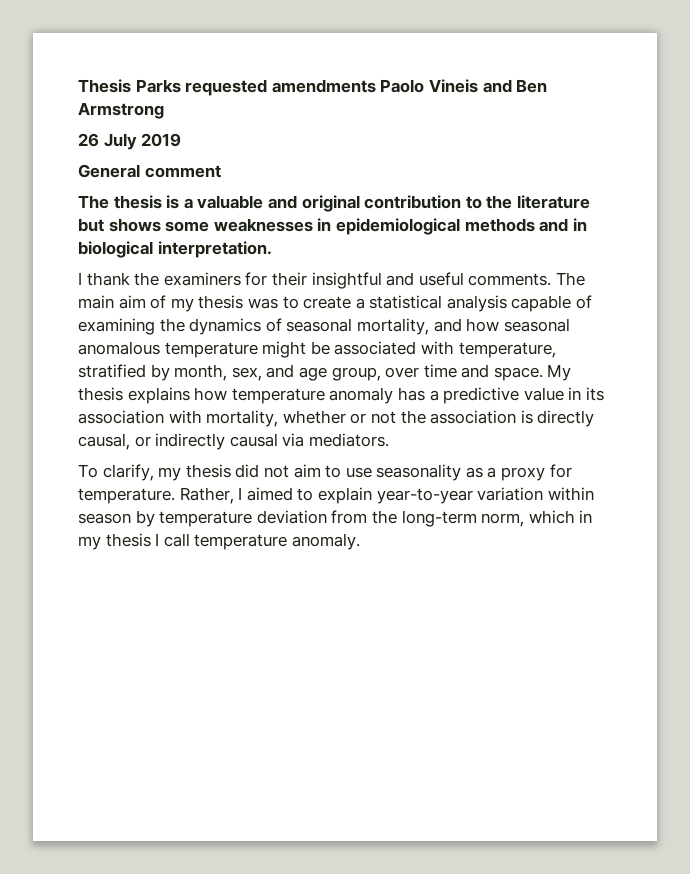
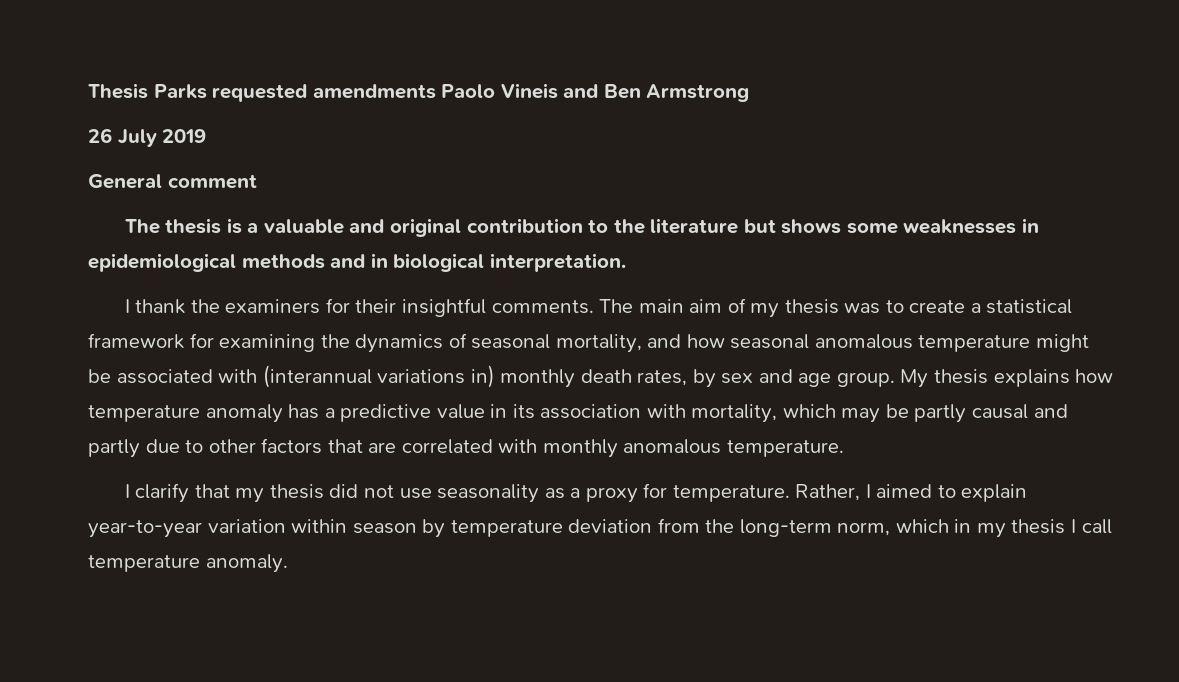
- I thank the examiners for their insightful and useful comments.
+ I thank the examiners for their insightful comments.
- The main aim of my thesis was to create a statistical analysis capable of examining the dynamics of seasonal mortality, and how seasonal anomalous temperature might be associated with temperature, stratified by month, sex, and age group, over time and space.
+ The main aim of my thesis was to create a statistical framework for examining the dynamics of seasonal mortality, and how seasonal anomalous temperature might be associated with (interannual variations in) monthly death rates, by sex and age group.
- My thesis explains how temperature anomaly has a predictive value in its association with mortality, whether or not the association is directly causal, or indirectly causal via mediators.
- To clarify, my thesis did not aim to use seasonality as a proxy for temperature.
+ My thesis explains how temperature anomaly has a predictive value in its association with mortality, which may be partly causal and partly due to other factors that are correlated with monthly anomalous temperature.
+ I clarify that my thesis did not use seasonality as a proxy for temperature.

